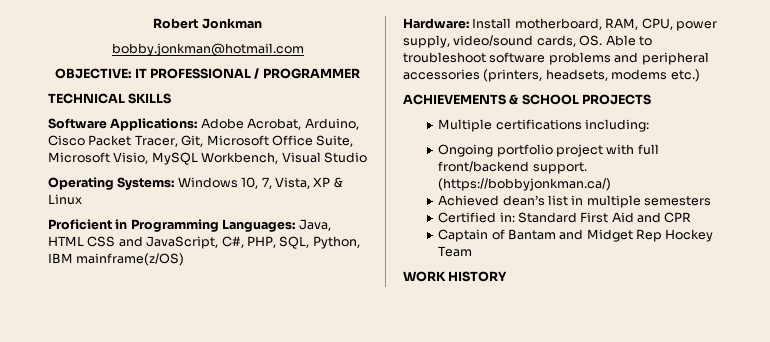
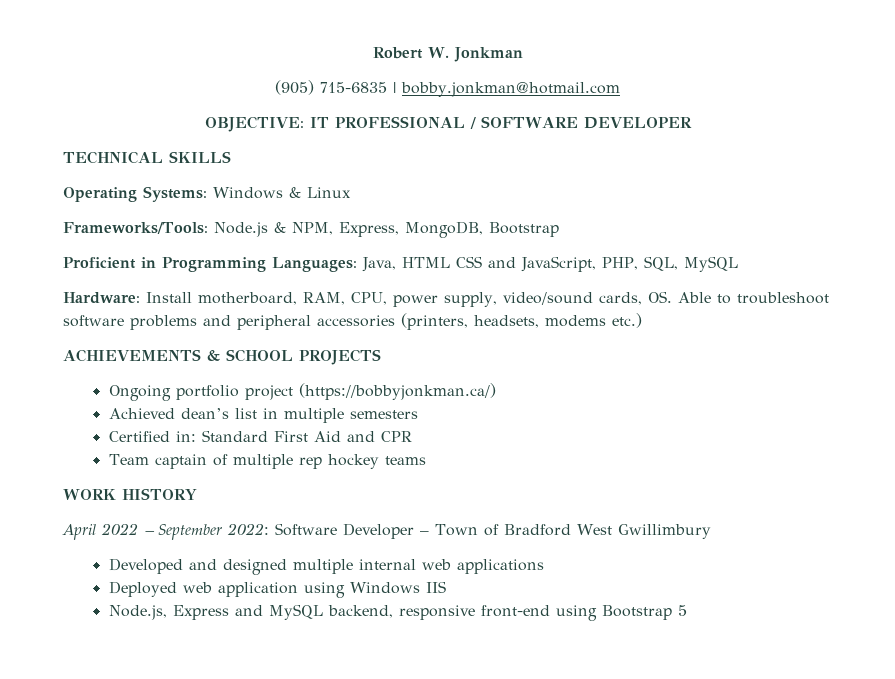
- Robert Jonkman
+ Robert W. Jonkman
- bobby.jonkman@hotmail.com
+ (905) 715-6835 | bobby.jonkman@hotmail.com
- OBJECTIVE: IT PROFESSIONAL / PROGRAMMER
+ OBJECTIVE: IT PROFESSIONAL / SOFTWARE DEVELOPER
- Software Applications: Adobe Acrobat, Arduino, Cisco Packet Tracer, Git, Microsoft Office Suite, Microsoft Visio, MySQL Workbench, Visual Studio
- Operating Systems: Windows 10, 7, Vista, XP & Linux
+ Operating Systems: Windows & Linux
+ Frameworks/Tools: Node.js & NPM, Express, MongoDB, Bootstrap
- Proficient in Programming Languages: Java, HTML CSS and JavaScript, C#, PHP, SQL, Python, IBM mainframe(z/OS)
+ Proficient in Programming Languages: Java, HTML CSS and JavaScript, PHP, SQL, MySQL
- Multiple certifications including:
- Ongoing portfolio project with full front/backend support. (https://bobbyjonkman.ca/)
+ Ongoing portfolio project (https://bobbyjonkman.ca/)
- Captain of Bantam and Midget Rep Hockey Team
+ Team captain of multiple rep hockey teams
  WORK HISTORY
+ April 2022 – September 2022: Software Developer – Town of Bradford West Gwillimbury
+ Developed and designed multiple internal web applications
+ Deployed web application using Windows IIS
+ Node.js, Express and MySQL backend, responsive front-end using Bootstrap 5

